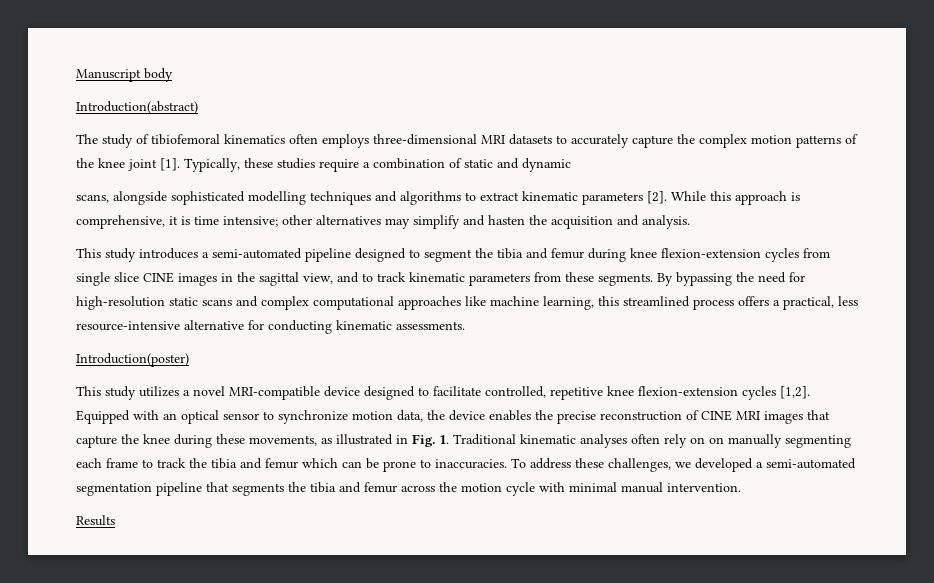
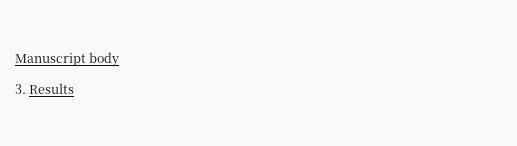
- Introduction(abstract)
- The study of tibiofemoral kinematics often employs three-dimensional MRI datasets to accurately capture the complex motion patterns of the knee joint [1]. Typically, these studies require a combination of static and dynamic
- scans, alongside sophisticated modelling techniques and algorithms to extract kinematic parameters [2]. While this approach is comprehensive, it is time intensive; other alternatives may simplify and hasten the acquisition and analysis.
- This study introduces a semi-automated pipeline designed to segment the tibia and femur during knee flexion-extension cycles from single slice CINE images in the sagittal view, and to track kinematic parameters from these segments. By bypassing the need for high-resolution static scans and complex computational approaches like machine learning, this streamlined process offers a practical, less resource-intensive alternative for conducting kinematic assessments.
- Introduction(poster)
- This study utilizes a novel MRI-compatible device designed to facilitate controlled, repetitive knee flexion-extension cycles [1,2]. Equipped with an optical sensor to synchronize motion data, the device enables the precise reconstruction of CINE MRI images that capture the knee during these movements, as illustrated in Fig. 1. Traditional kinematic analyses often rely on on manually segmenting each frame to track the tibia and femur which can be prone to inaccuracies. To address these challenges, we developed a semi-automated segmentation pipeline that segments the tibia and femur across the motion cycle with minimal manual intervention.
- Results
+ 3. Results

